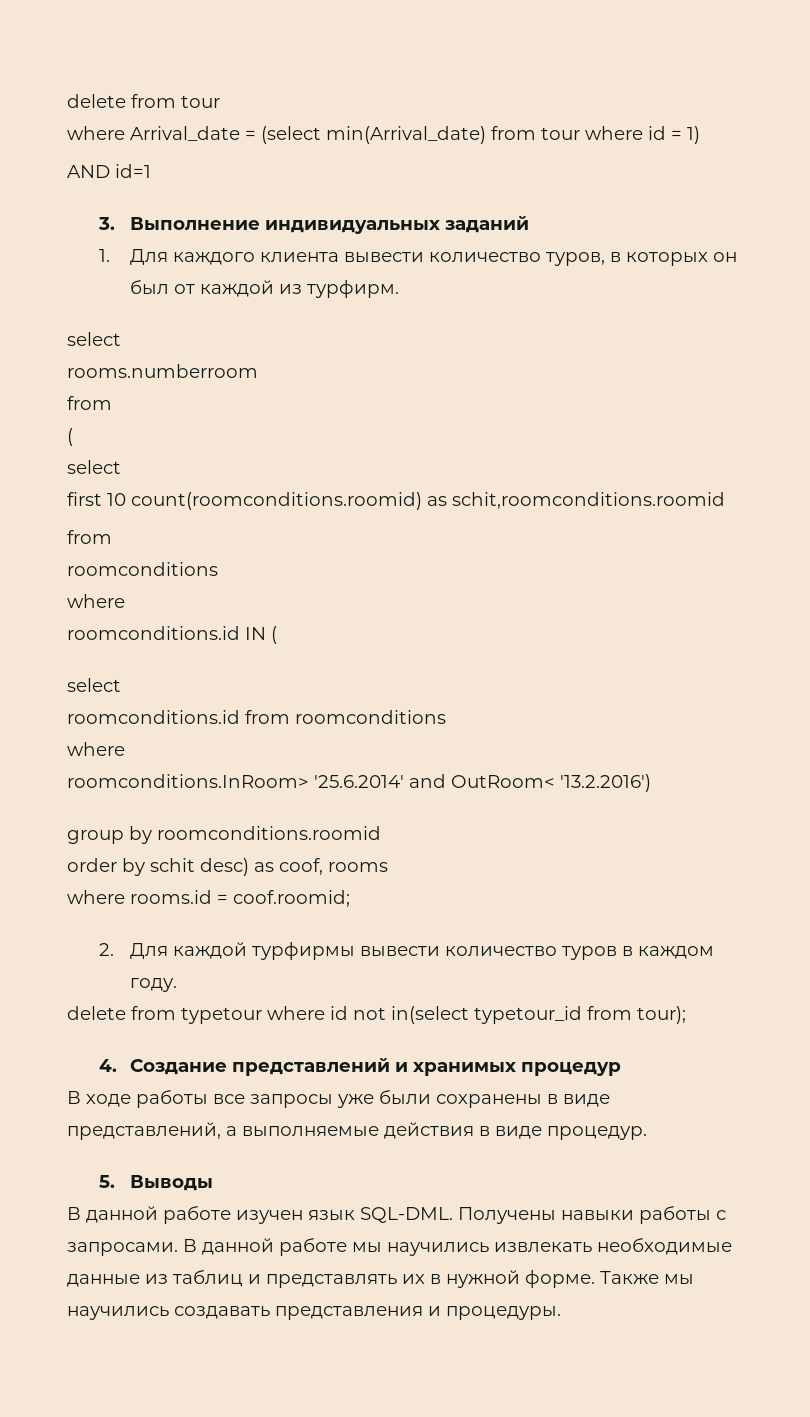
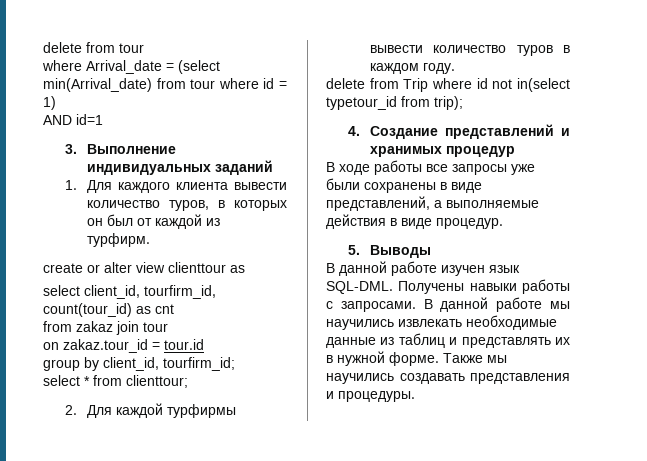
  1. Для каждого клиента вывести количество туров, в которых он был от каждой из турфирм.
- select
- rooms.numberroom
- from
- (
- select
- first 10 count(roomconditions.roomid) as schit,roomconditions.roomid
- from
- roomconditions
- where
- roomconditions.id IN (
- select
- roomconditions.id from roomconditions
- where
- roomconditions.InRoom> '25.6.2014' and OutRoom< '13.2.2016')
- group by roomconditions.roomid
- order by schit desc) as coof, rooms
- where rooms.id = coof.roomid;
+ create or alter view clienttour as
+ select client_id, tourfirm_id, count(tour_id) as cnt
+ from zakaz join tour
+ on zakaz.tour_id = tour.id
+ group by client_id, tourfirm_id;
+ select * from clienttour;
- delete from typetour where id not in(select typetour_id from tour);
+ delete from Trip where id not in(select typetour_id from trip);

